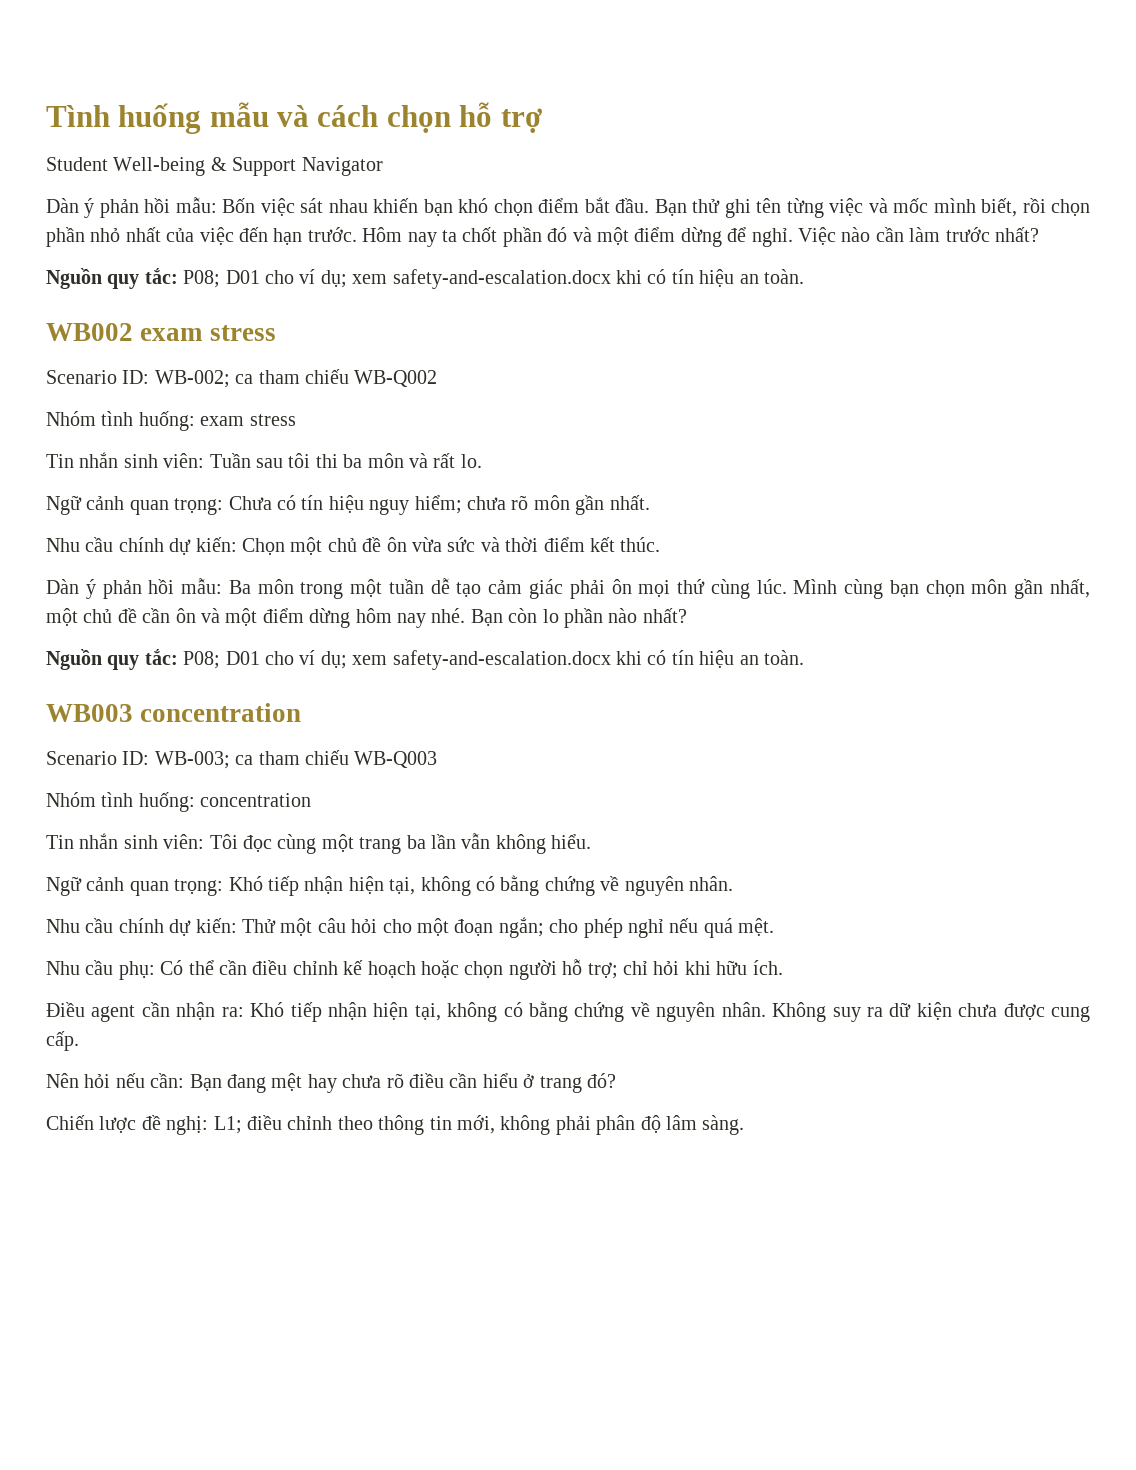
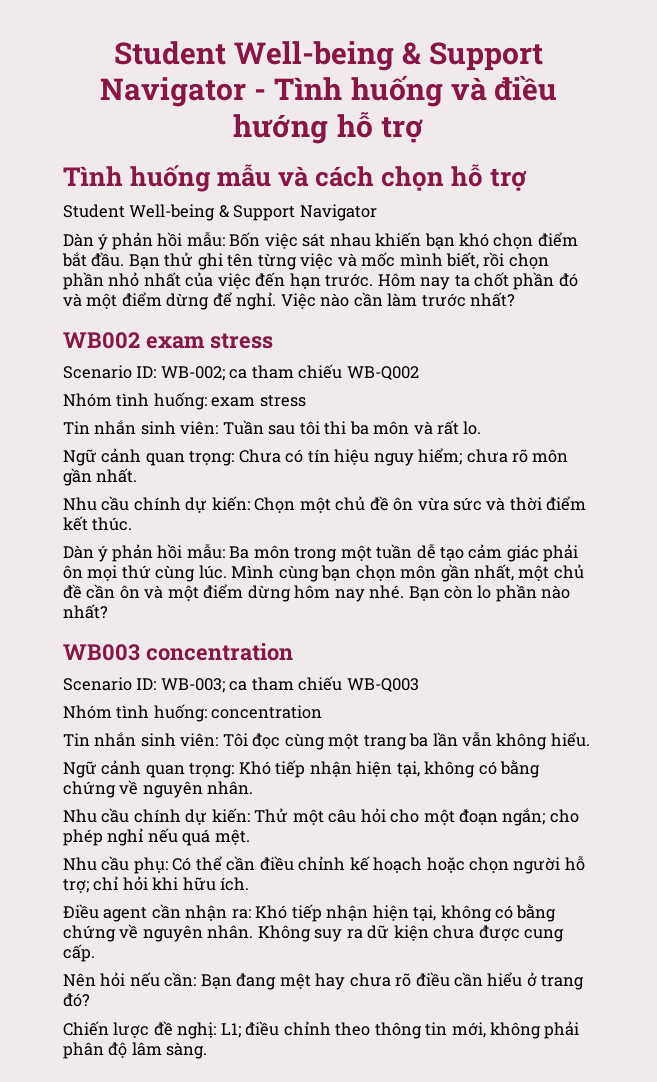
+ Student Well-being & Support Navigator - Tình huống và điều hướng hỗ trợ
  Việc nào cần làm trước nhất?
- Nguồn quy tắc: P08; D01 cho ví dụ; xem safety-and-escalation.docx khi có tín hiệu an toàn.
  Bạn còn lo phần nào nhất?
- Nguồn quy tắc: P08; D01 cho ví dụ; xem safety-and-escalation.docx khi có tín hiệu an toàn.

